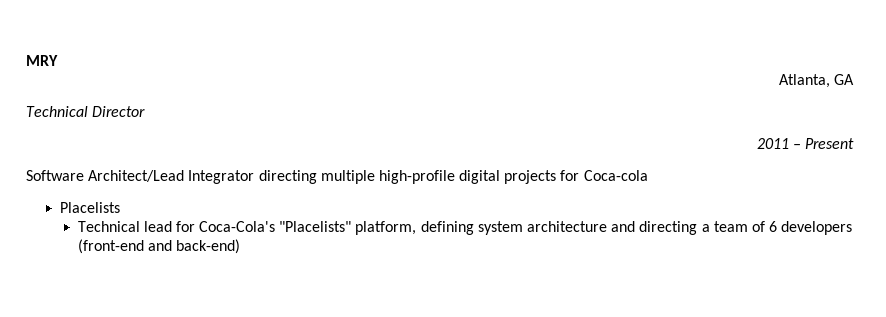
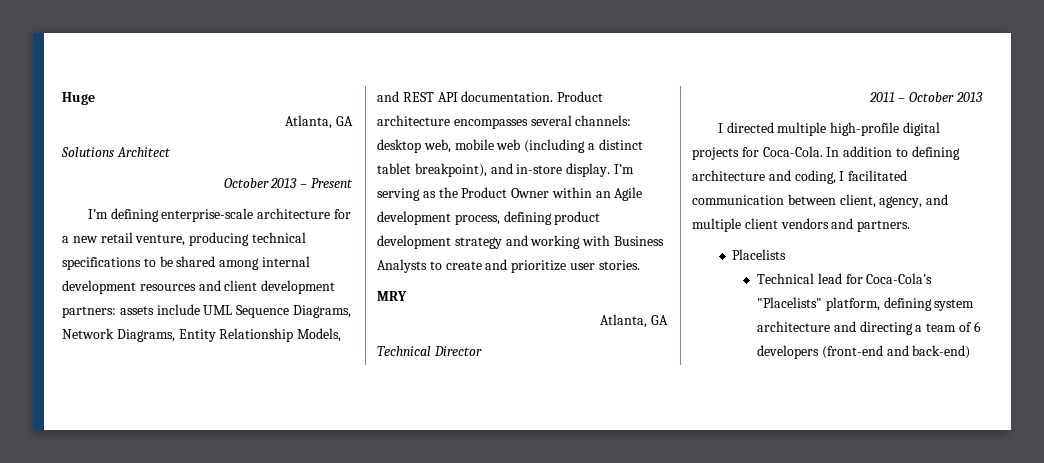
+ Huge
+ Atlanta, GA
+ Solutions Architect
+ October 2013 – Present
+ I’m defining enterprise-scale architecture for a new retail venture, producing technical specifications to be shared among internal development resources and client development partners: assets include UML Sequence Diagrams, Network Diagrams, Entity Relationship Models, and REST API documentation. Product architecture encompasses several channels: desktop web, mobile web (including a distinct tablet breakpoint), and in-store display. I’m serving as the Product Owner within an Agile development process, defining product development strategy and working with Business Analysts to create and prioritize user stories.
- 2011 – Present
- Software Architect/Lead Integrator directing multiple high-profile digital projects for Coca-cola
+ 2011 – October 2013
+ I directed multiple high-profile digital projects for Coca-Cola. In addition to defining architecture and coding, I facilitated communication between client, agency, and multiple client vendors and partners.

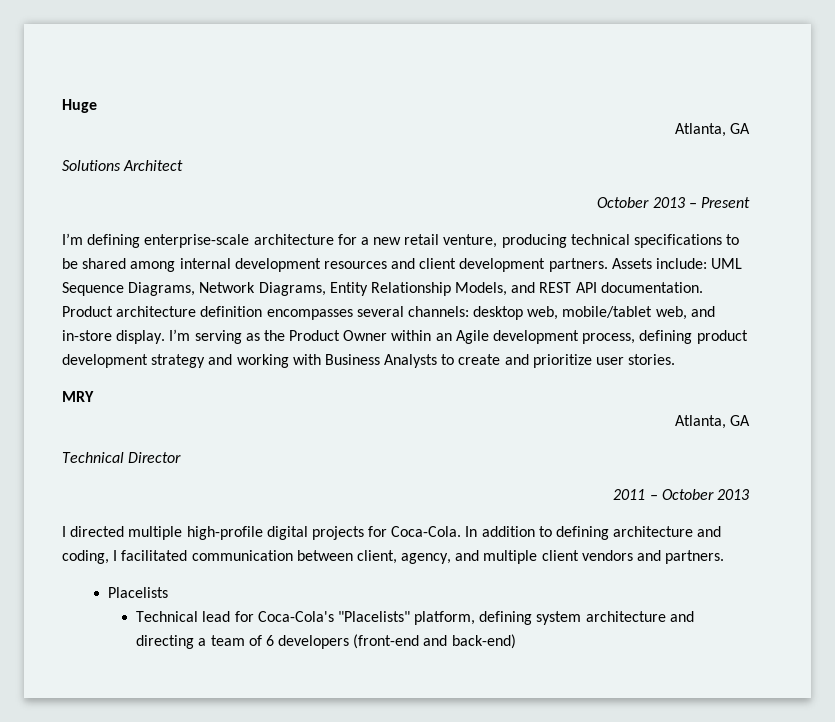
- I’m defining enterprise-scale architecture for a new retail venture, producing technical specifications to be shared among internal development resources and client development partners: assets include UML Sequence Diagrams, Network Diagrams, Entity Relationship Models, and REST API documentation.
+ I’m defining enterprise-scale architecture for a new retail venture, producing technical specifications to be shared among internal development resources and client development partners. Assets include: UML Sequence Diagrams, Network Diagrams, Entity Relationship Models, and REST API documentation.
- Product architecture encompasses several channels: desktop web, mobile web (including a distinct tablet breakpoint), and in-store display.
+ Product architecture definition encompasses several channels: desktop web, mobile/tablet web, and in-store display.

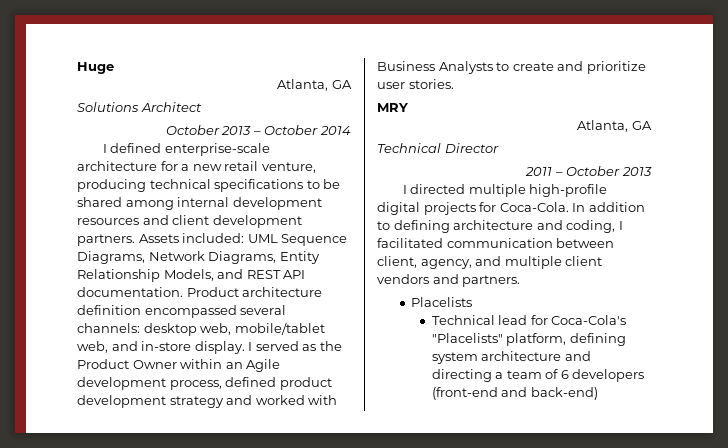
- October 2013 – Present
- I’m defining enterprise-scale architecture for a new retail venture, producing technical specifications to be shared among internal development resources and client development partners.
+ October 2013 – October 2014
+ I defined enterprise-scale architecture for a new retail venture, producing technical specifications to be shared among internal development resources and client development partners.
- Assets include: UML Sequence Diagrams, Network Diagrams, Entity Relationship Models, and REST API documentation.
+ Assets included: UML Sequence Diagrams, Network Diagrams, Entity Relationship Models, and REST API documentation.
- Product architecture definition encompasses several channels: desktop web, mobile/tablet web, and in-store display.
+ Product architecture definition encompassed several channels: desktop web, mobile/tablet web, and in-store display.
- I’m serving as the Product Owner within an Agile development process, defining product development strategy and working with Business Analysts to create and prioritize user stories.
+ I served as the Product Owner within an Agile development process, defined product development strategy and worked with Business Analysts to create and prioritize user stories.

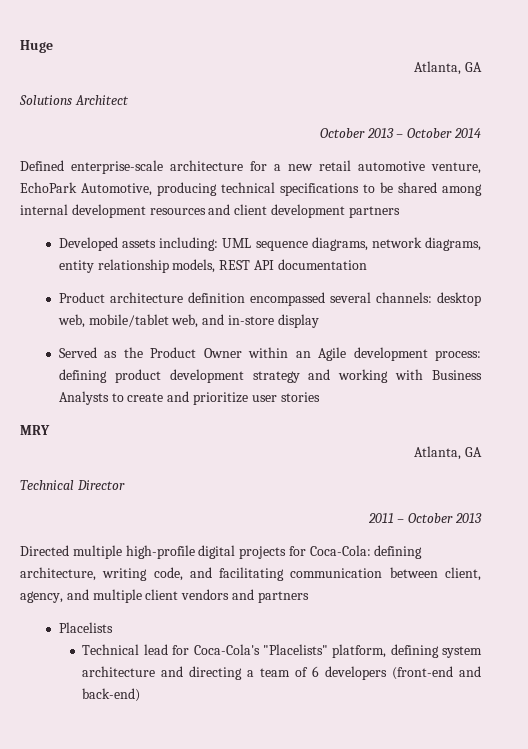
- I defined enterprise-scale architecture for a new retail venture, producing technical specifications to be shared among internal development resources and client development partners. Assets included: UML Sequence Diagrams, Network Diagrams, Entity Relationship Models, and REST API documentation. Product architecture definition encompassed several channels: desktop web, mobile/tablet web, and in-store display. I served as the Product Owner within an Agile development process, defined product development strategy and worked with Business Analysts to create and prioritize user stories.
+ Defined enterprise-scale architecture for a new retail automotive venture, EchoPark Automotive, producing technical specifications to be shared among internal development resources and client development partners
+ Developed assets including: UML sequence diagrams, network diagrams, entity relationship models, REST API documentation
+ Product architecture definition encompassed several channels: desktop web, mobile/tablet web, and in-store display
+ Served as the Product Owner within an Agile development process: defining product development strategy and working with Business Analysts to create and prioritize user stories
- I directed multiple high-profile digital projects for Coca-Cola. In addition to defining architecture and coding, I facilitated communication between client, agency, and multiple client vendors and partners.
+ Directed multiple high-profile digital projects for Coca-Cola: defining architecture, writing code, and facilitating communication between client, agency, and multiple client vendors and partners

